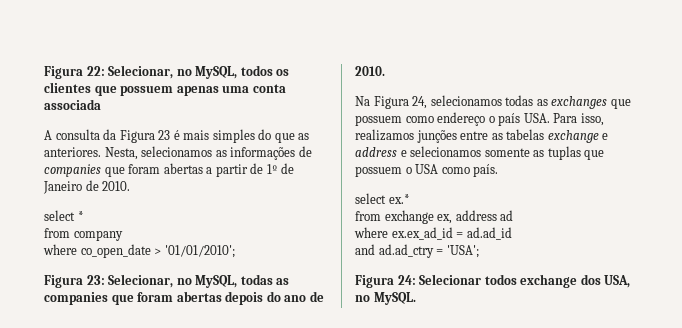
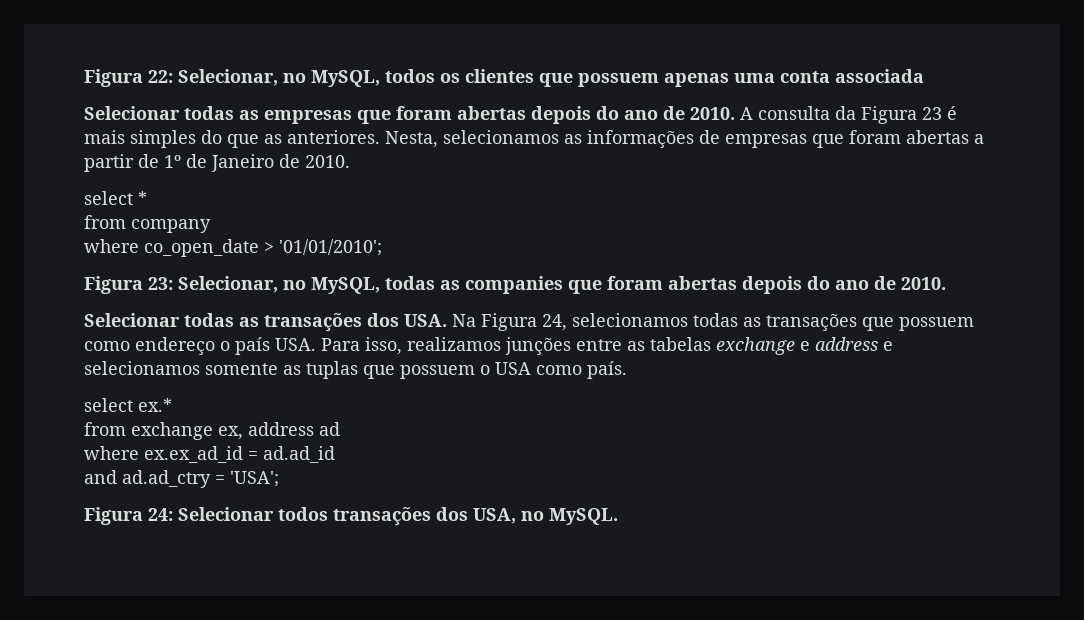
+ Selecionar todas as empresas que foram abertas depois do ano de 2010.
- Nesta, selecionamos as informações de companies que foram abertas a partir de 1º de Janeiro de 2010.
+ Nesta, selecionamos as informações de empresas que foram abertas a partir de 1º de Janeiro de 2010.
- Na Figura 24, selecionamos todas as exchanges que possuem como endereço o país USA. Para isso, realizamos junções entre as tabelas exchange e address e selecionamos somente as tuplas que possuem o USA como país.
+ Selecionar todas as transações dos USA. Na Figura 24, selecionamos todas as transações que possuem como endereço o país USA. Para isso, realizamos junções entre as tabelas exchange e address e selecionamos somente as tuplas que possuem o USA como país.
- Figura 24: Selecionar todos exchange dos USA, no MySQL.
+ Figura 24: Selecionar todos transações dos USA, no MySQL.

